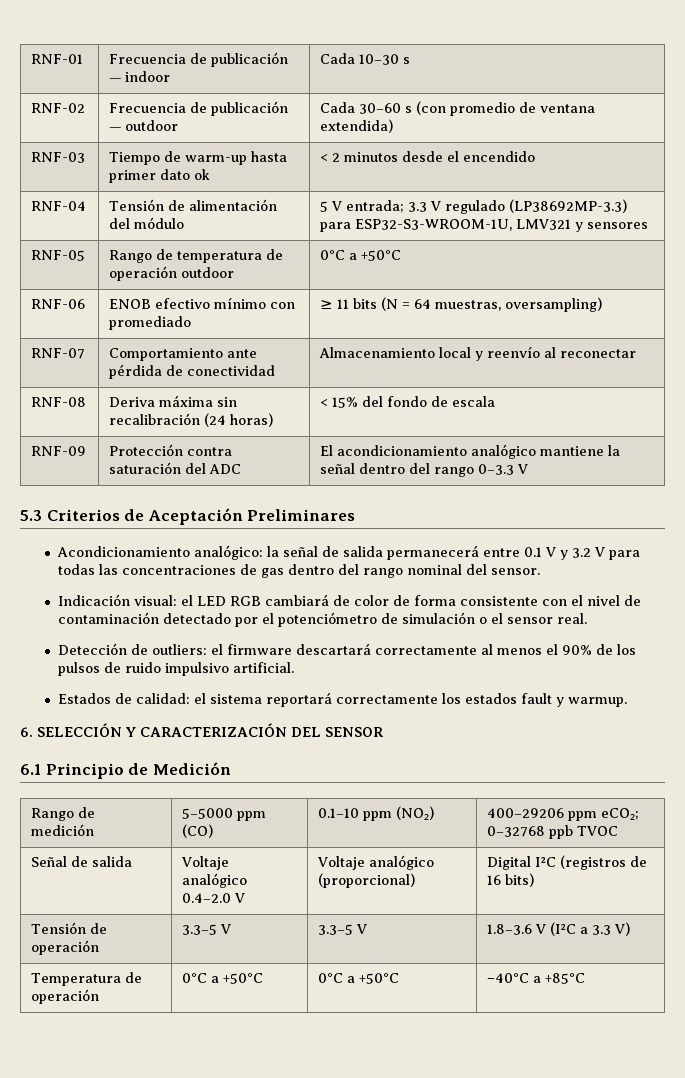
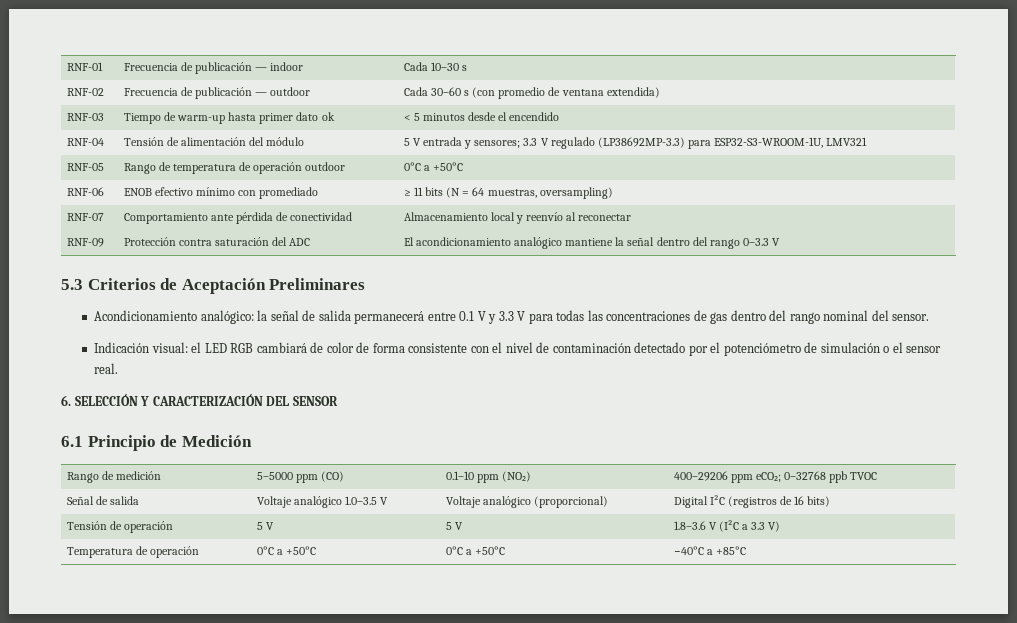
- RNF-03 | Tiempo de warm-up hasta primer dato ok | < 2 minutos desde el encendido
+ RNF-03 | Tiempo de warm-up hasta primer dato ok | < 5 minutos desde el encendido
- RNF-04 | Tensión de alimentación del módulo | 5 V entrada; 3.3 V regulado (LP38692MP-3.3) para ESP32-S3-WROOM-1U, LMV321 y sensores
+ RNF-04 | Tensión de alimentación del módulo | 5 V entrada y sensores; 3.3 V regulado (LP38692MP-3.3) para ESP32-S3-WROOM-1U, LMV321
- RNF-08 | Deriva máxima sin recalibración (24 horas) | < 15% del fondo de escala
- Acondicionamiento analógico: la señal de salida permanecerá entre 0.1 V y 3.2 V para todas las concentraciones de gas dentro del rango nominal del sensor.
+ Acondicionamiento analógico: la señal de salida permanecerá entre 0.1 V y 3.3 V para todas las concentraciones de gas dentro del rango nominal del sensor.
- Detección de outliers: el firmware descartará correctamente al menos el 90% de los pulsos de ruido impulsivo artificial.
- Estados de calidad: el sistema reportará correctamente los estados fault y warmup.
- Señal de salida | Voltaje analógico 0.4–2.0 V | Voltaje analógico (proporcional) | Digital I²C (registros de 16 bits)
+ Señal de salida | Voltaje analógico 1.0–3.5 V | Voltaje analógico (proporcional) | Digital I²C (registros de 16 bits)
- Tensión de operación | 3.3–5 V | 3.3–5 V | 1.8–3.6 V (I²C a 3.3 V)
+ Tensión de operación | 5 V | 5 V | 1.8–3.6 V (I²C a 3.3 V)

